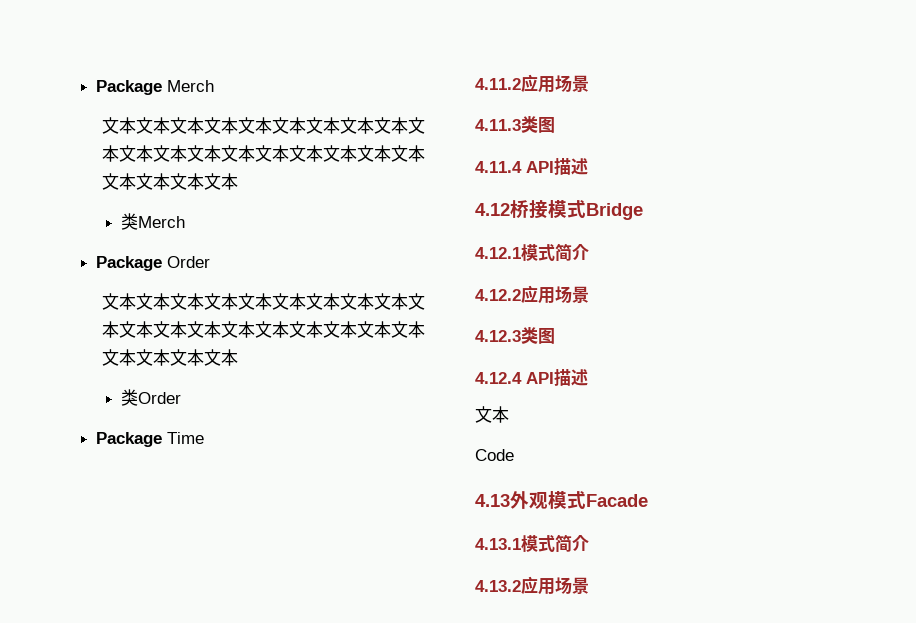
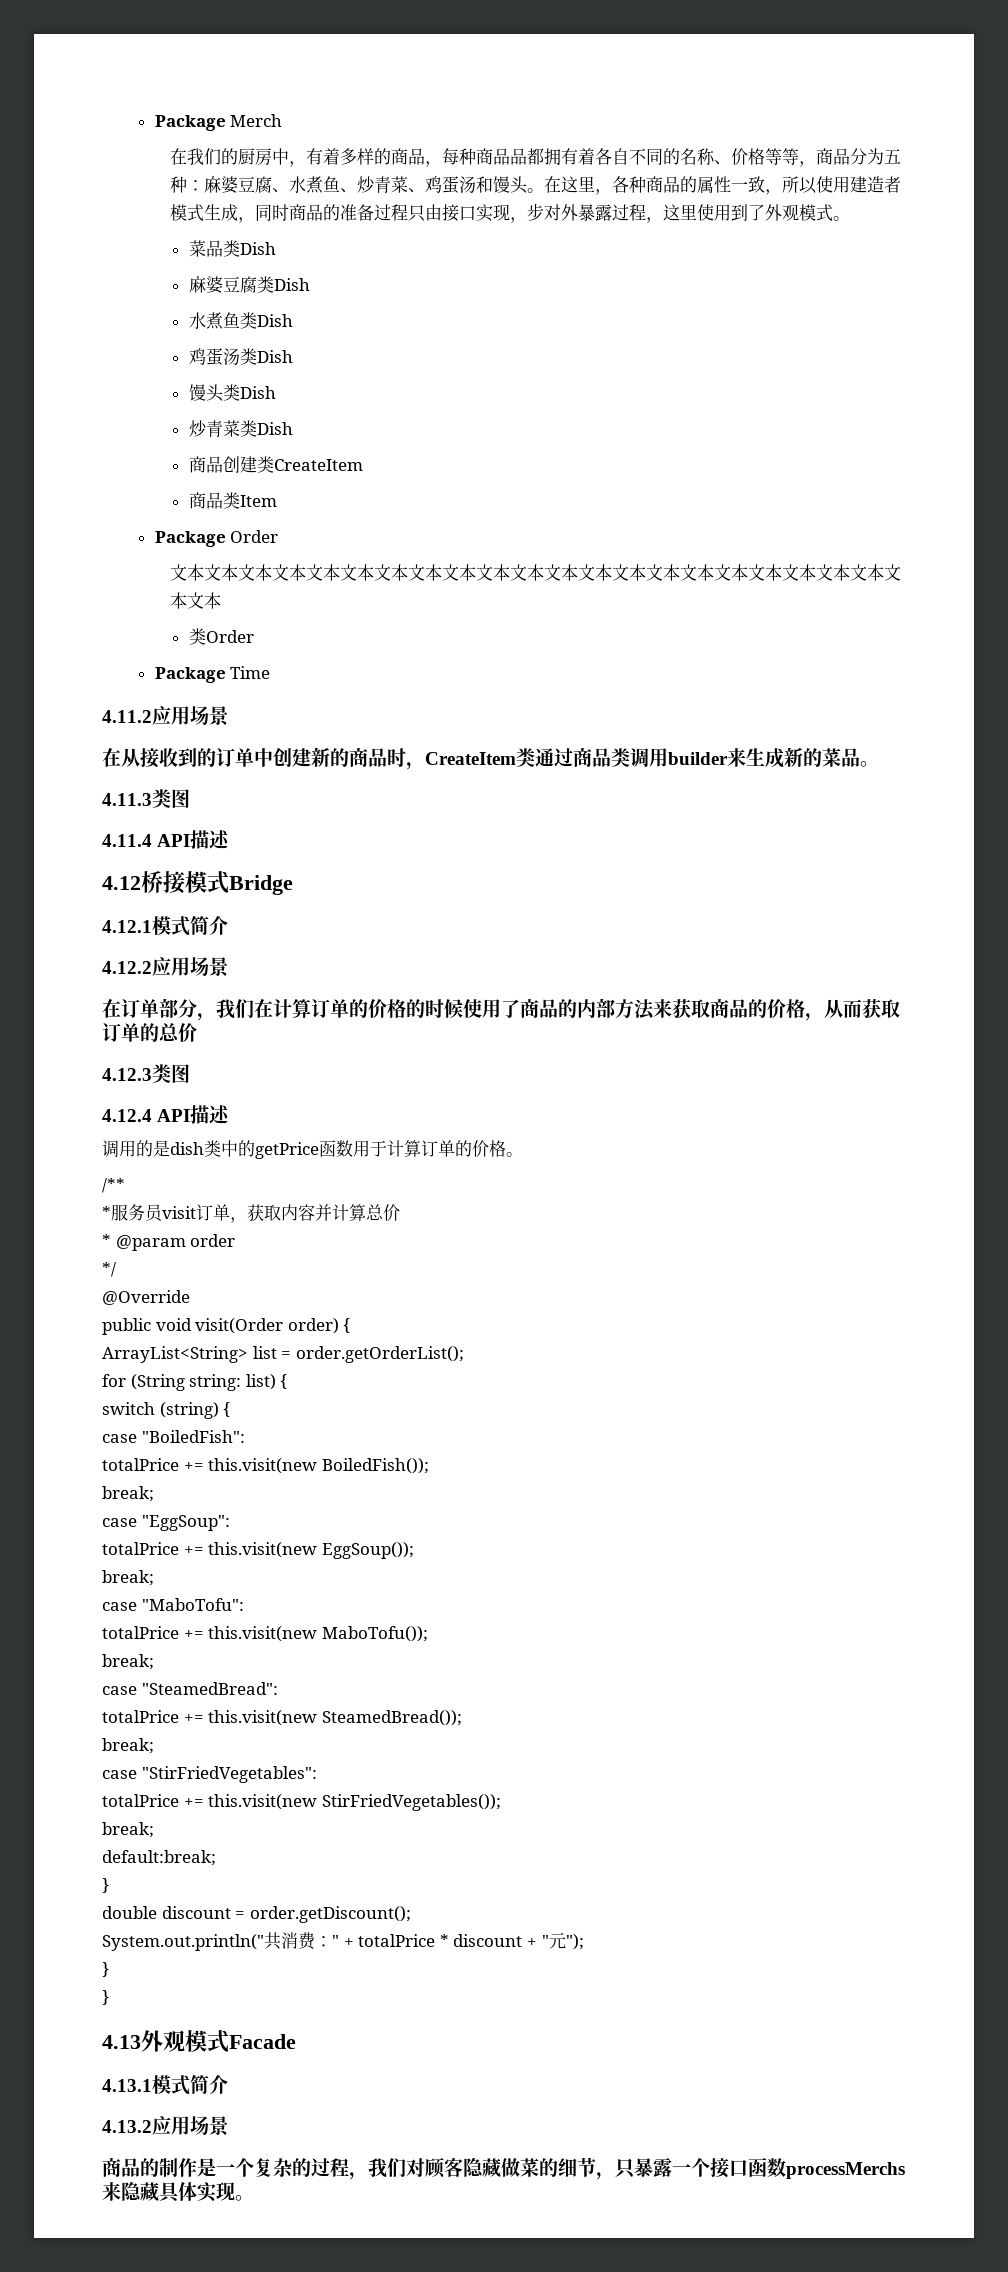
  Package Merch
- 文本文本文本文本文本文本文本文本文本文本文本文本文本文本文本文本文本文本文本文本文本文本文本
- 类Merch
+ 在我们的厨房中，有着多样的商品，每种商品品都拥有着各自不同的名称、价格等等，商品分为五种：麻婆豆腐、水煮鱼、炒青菜、鸡蛋汤和馒头。在这里，各种商品的属性一致，所以使用建造者模式生成，同时商品的准备过程只由接口实现，步对外暴露过程，这里使用到了外观模式。
+ 菜品类Dish
+ 麻婆豆腐类Dish
+ 水煮鱼类Dish
+ 鸡蛋汤类Dish
+ 馒头类Dish
+ 炒青菜类Dish
+ 商品创建类CreateItem
+ 商品类Item
+ 在从接收到的订单中创建新的商品时，CreateItem类通过商品类调用builder来生成新的菜品。
+ 在订单部分，我们在计算订单的价格的时候使用了商品的内部方法来获取商品的价格，从而获取订单的总价
  4.12.4 API描述
- 文本
- Code
+ 调用的是dish类中的getPrice函数用于计算订单的价格。
+ /**
+ *服务员visit订单，获取内容并计算总价
+ * @param order
+ */
+ @Override
+ public void visit(Order order) {
+ ArrayList<String> list = order.getOrderList();
+ for (String string: list) {
+ switch (string) {
+ case "BoiledFish":
+ totalPrice += this.visit(new BoiledFish());
+ break;
+ case "EggSoup":
+ totalPrice += this.visit(new EggSoup());
+ break;
+ case "MaboTofu":
+ totalPrice += this.visit(new MaboTofu());
+ break;
+ case "SteamedBread":
+ totalPrice += this.visit(new SteamedBread());
+ break;
+ case "StirFriedVegetables":
+ totalPrice += this.visit(new StirFriedVegetables());
+ break;
+ default:break;
+ }
+ double discount = order.getDiscount();
+ System.out.println("共消费：" + totalPrice * discount + "元");
+ }
+ }
+ 商品的制作是一个复杂的过程，我们对顾客隐藏做菜的细节，只暴露一个接口函数processMerchs来隐藏具体实现。

